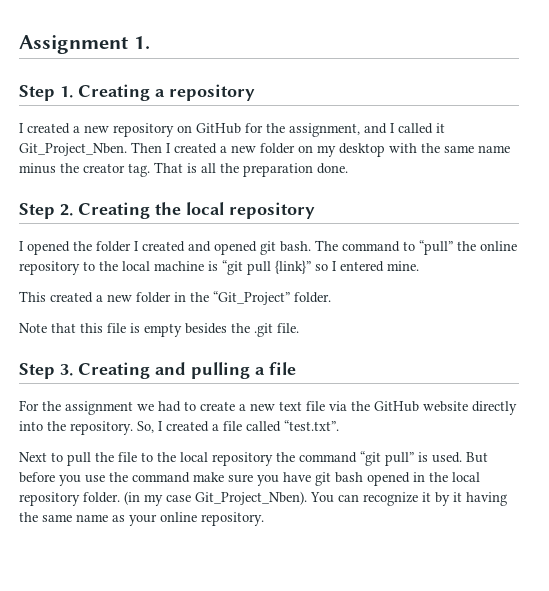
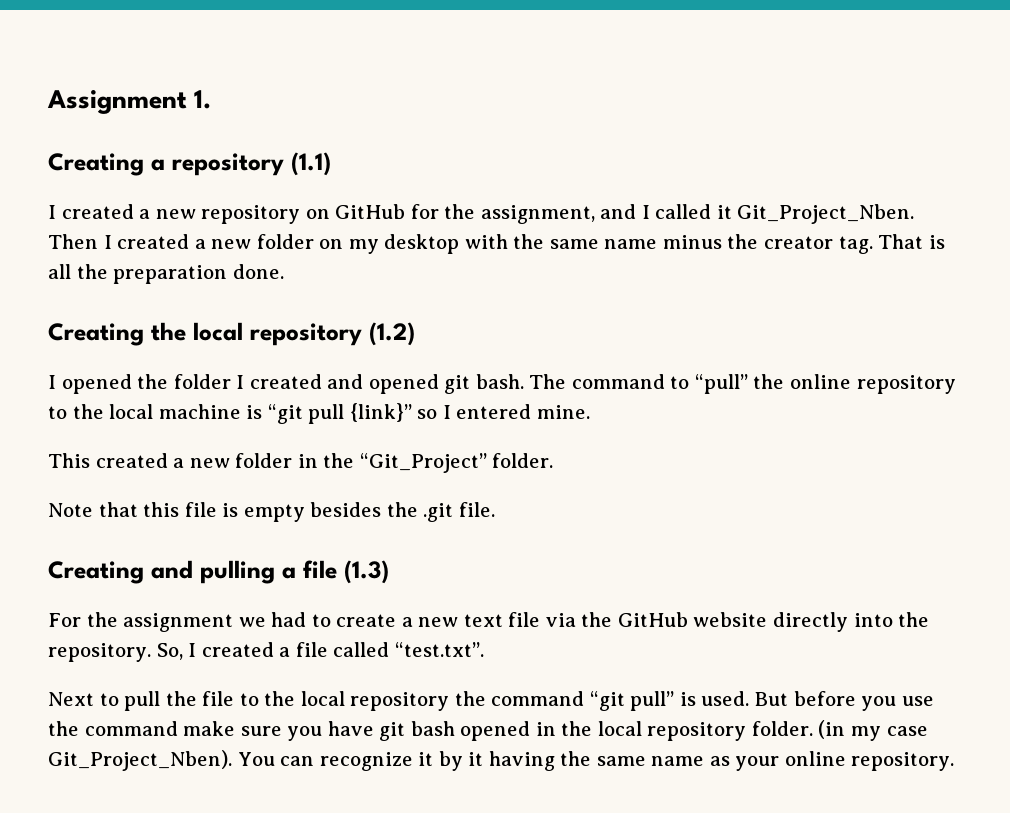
- Step 1. Creating a repository
+ Creating a repository (1.1)
- Step 2. Creating the local repository
+ Creating the local repository (1.2)
- Step 3. Creating and pulling a file
+ Creating and pulling a file (1.3)

